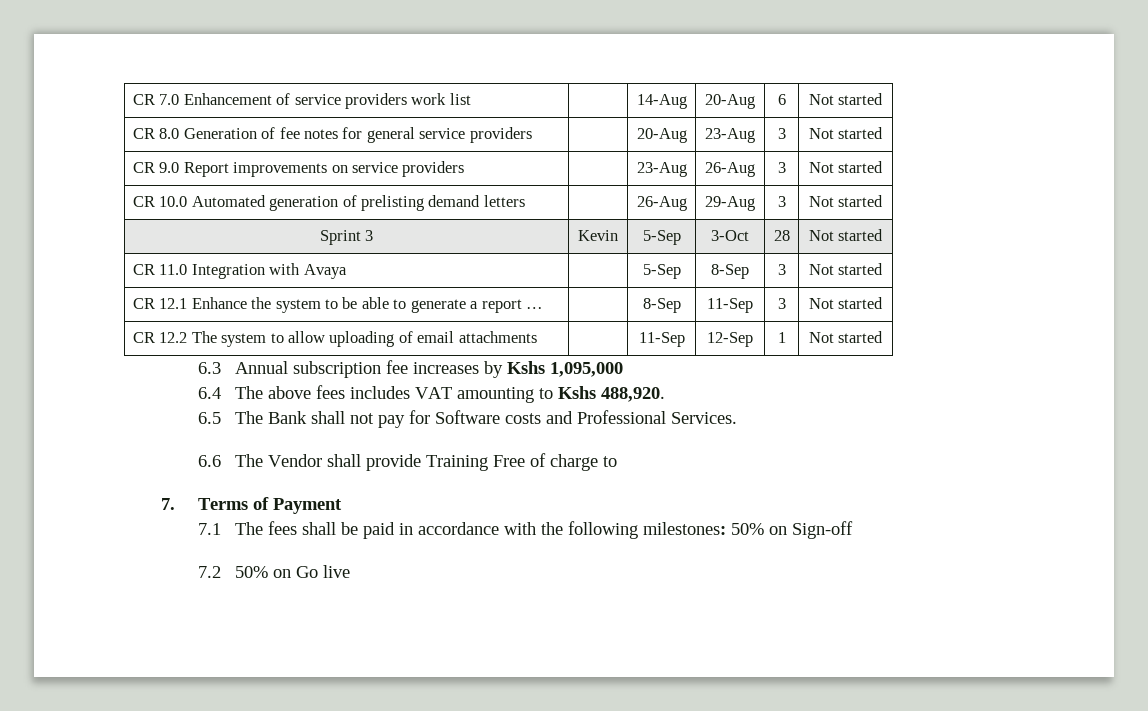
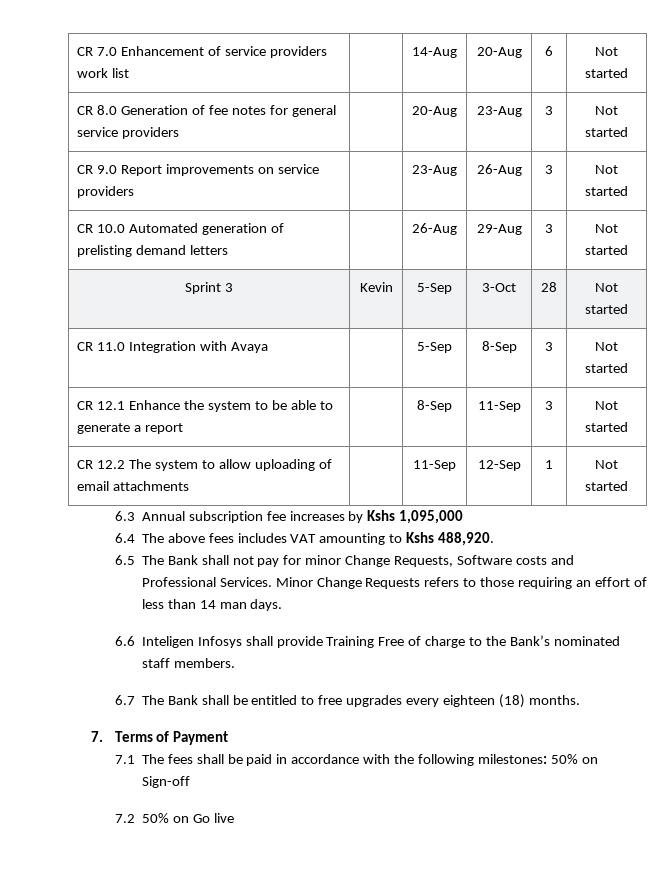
- CR 12.1 Enhance the system to be able to generate a report … | | 8-Sep | 11-Sep | 3 | Not started
+ CR 12.1 Enhance the system to be able to generate a report | | 8-Sep | 11-Sep | 3 | Not started
- 6.5 The Bank shall not pay for Software costs and Professional Services.
+ 6.5 The Bank shall not pay for minor Change Requests, Software costs and Professional Services. Minor Change Requests refers to those requiring an effort of less than 14 man days.
- 6.6 The Vendor shall provide Training Free of charge to
+ 6.6 Inteligen Infosys shall provide Training Free of charge to the Bank’s nominated staff members.
+ 6.7 The Bank shall be entitled to free upgrades every eighteen (18) months.

